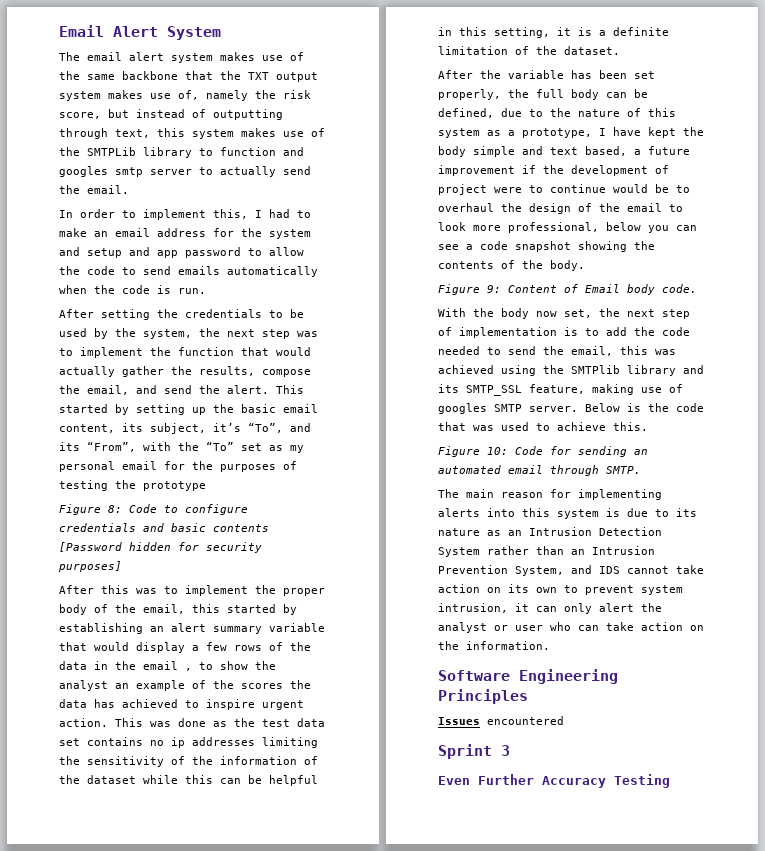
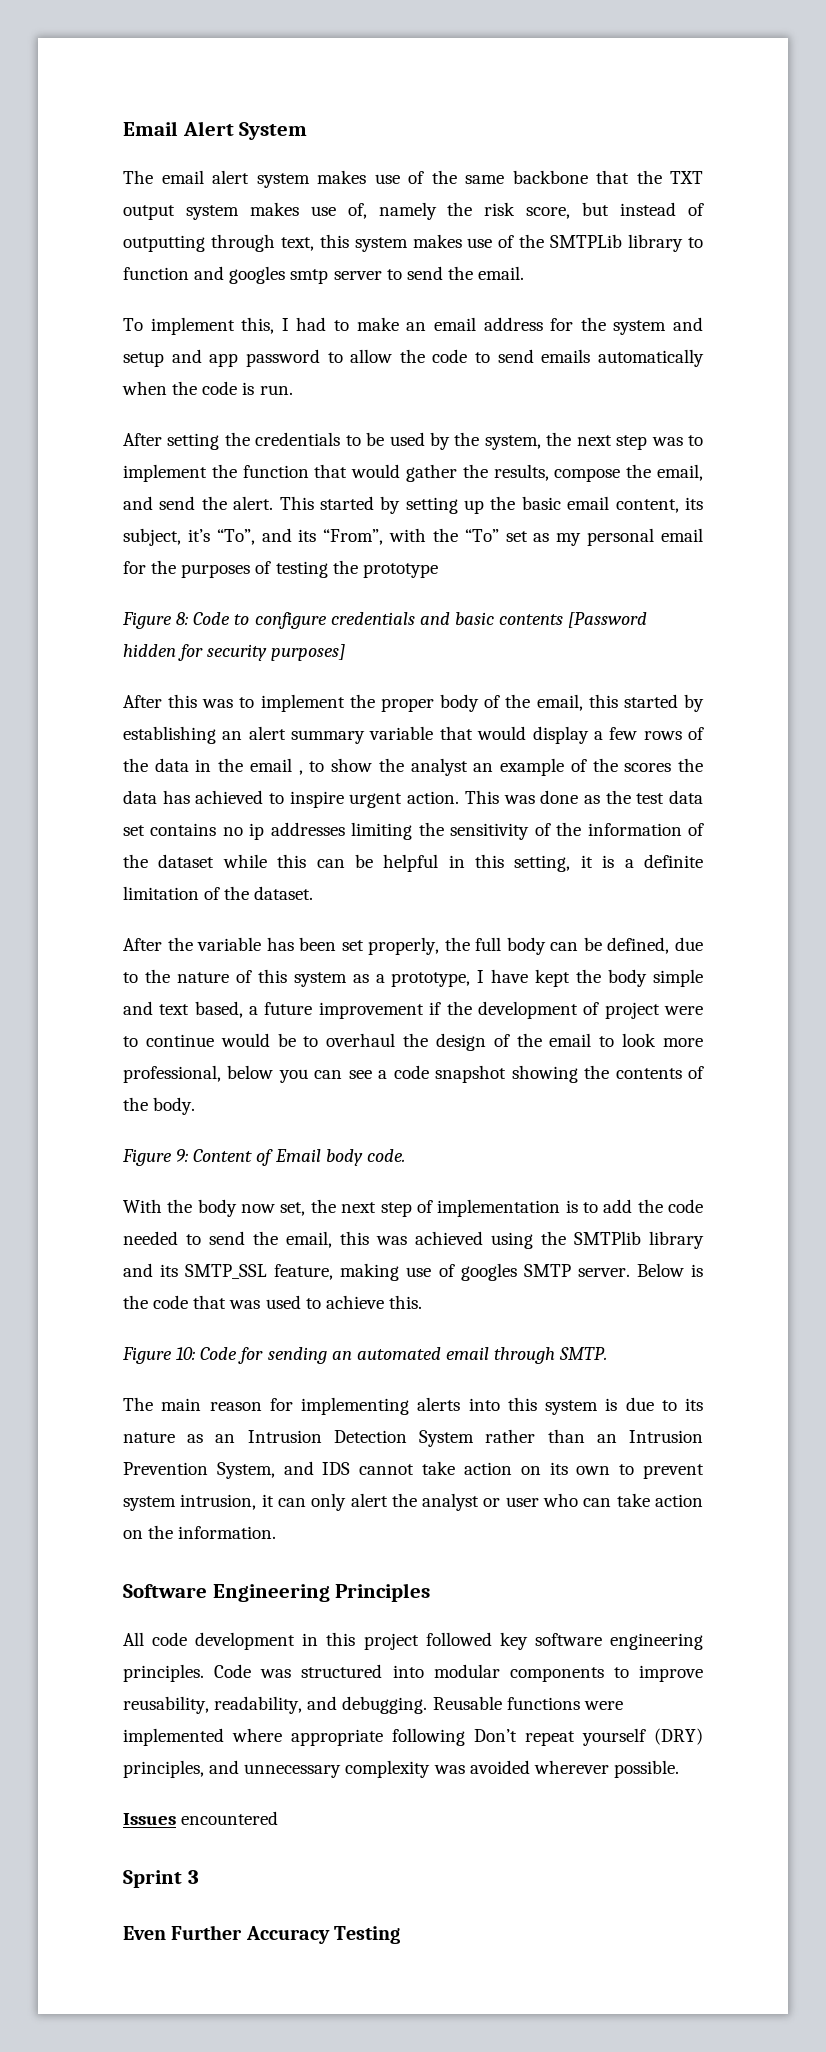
- The email alert system makes use of the same backbone that the TXT output system makes use of, namely the risk score, but instead of outputting through text, this system makes use of the SMTPLib library to function and googles smtp server to actually send the email.
+ The email alert system makes use of the same backbone that the TXT output system makes use of, namely the risk score, but instead of outputting through text, this system makes use of the SMTPLib library to function and googles smtp server to send the email.
- In order to implement this, I had to make an email address for the system and setup and app password to allow the code to send emails automatically when the code is run.
+ To implement this, I had to make an email address for the system and setup and app password to allow the code to send emails automatically when the code is run.
- After setting the credentials to be used by the system, the next step was to implement the function that would actually gather the results, compose the email, and send the alert.
+ After setting the credentials to be used by the system, the next step was to implement the function that would gather the results, compose the email, and send the alert.
+ All code development in this project followed key software engineering principles. Code was structured into modular components to improve reusability, readability, and debugging. Reusable functions were implemented where appropriate following Don’t repeat yourself (DRY) principles, and unnecessary complexity was avoided wherever possible.

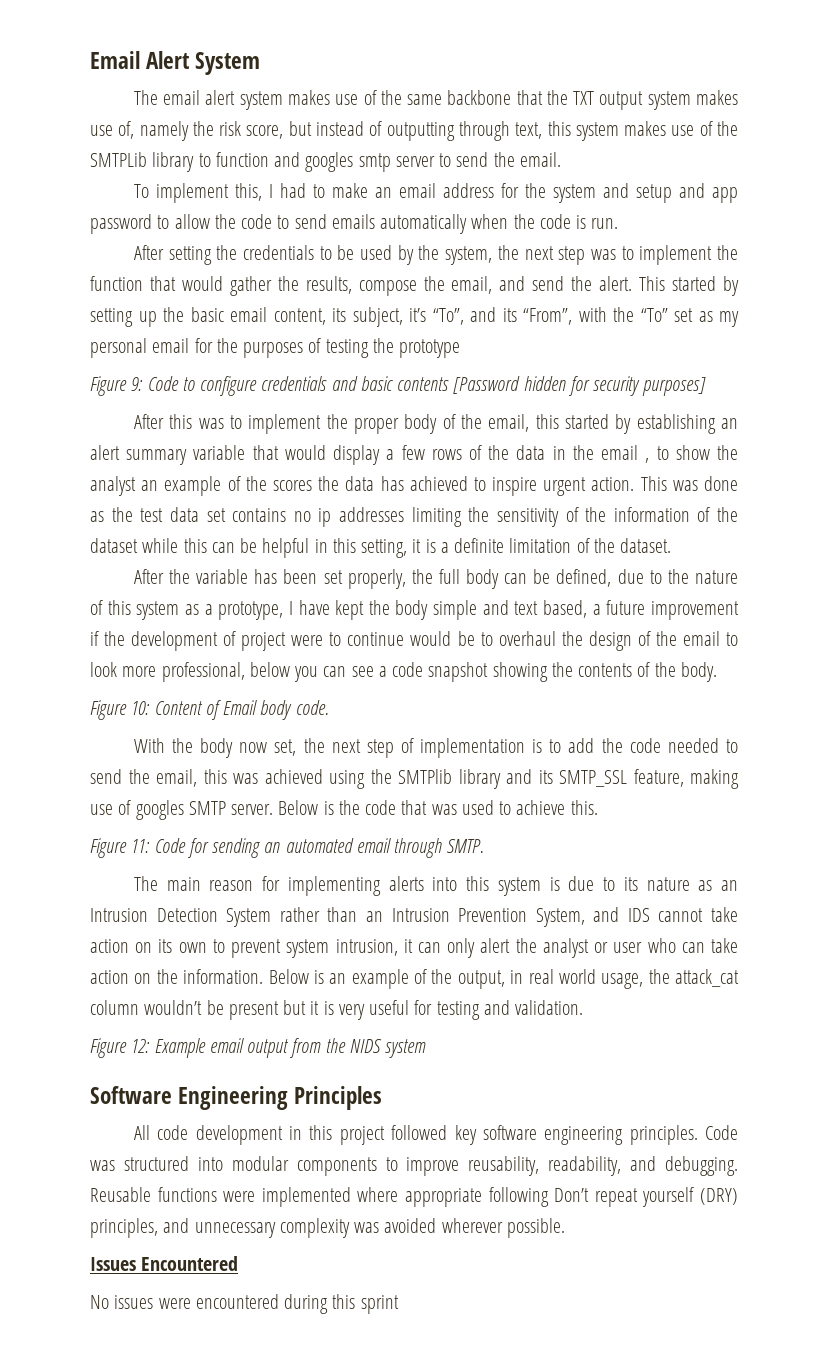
- Figure 8: Code to configure credentials and basic contents [Password hidden for security purposes]
+ Figure 9: Code to configure credentials and basic contents [Password hidden for security purposes]
- Figure 9: Content of Email body code.
+ Figure 10: Content of Email body code.
- Figure 10: Code for sending an automated email through SMTP.
+ Figure 11: Code for sending an automated email through SMTP.
+ Below is an example of the output, in real world usage, the attack_cat column wouldn’t be present but it is very useful for testing and validation.
+ Figure 12: Example email output from the NIDS system
- Issues encountered
- Sprint 3
- Even Further Accuracy Testing
+ Issues Encountered
+ No issues were encountered during this sprint

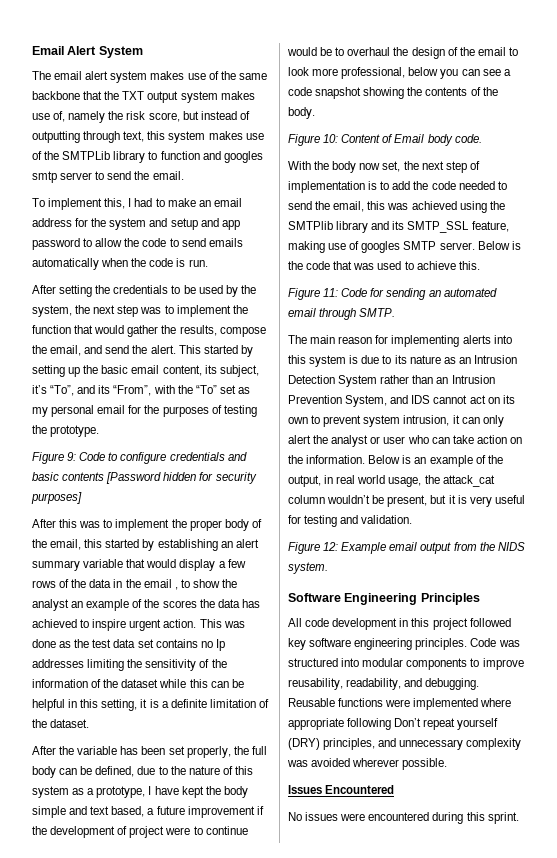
- This started by setting up the basic email content, its subject, it’s “To”, and its “From”, with the “To” set as my personal email for the purposes of testing the prototype
+ This started by setting up the basic email content, its subject, it’s “To”, and its “From”, with the “To” set as my personal email for the purposes of testing the prototype.
- This was done as the test data set contains no ip addresses limiting the sensitivity of the information of the dataset while this can be helpful in this setting, it is a definite limitation of the dataset.
+ This was done as the test data set contains no Ip addresses limiting the sensitivity of the information of the dataset while this can be helpful in this setting, it is a definite limitation of the dataset.
- The main reason for implementing alerts into this system is due to its nature as an Intrusion Detection System rather than an Intrusion Prevention System, and IDS cannot take action on its own to prevent system intrusion, it can only alert the analyst or user who can take action on the information.
+ The main reason for implementing alerts into this system is due to its nature as an Intrusion Detection System rather than an Intrusion Prevention System, and IDS cannot act on its own to prevent system intrusion, it can only alert the analyst or user who can take action on the information.
- Below is an example of the output, in real world usage, the attack_cat column wouldn’t be present but it is very useful for testing and validation.
+ Below is an example of the output, in real world usage, the attack_cat column wouldn’t be present, but it is very useful for testing and validation.
- Figure 12: Example email output from the NIDS system
+ Figure 12: Example email output from the NIDS system.
- No issues were encountered during this sprint
+ No issues were encountered during this sprint.

